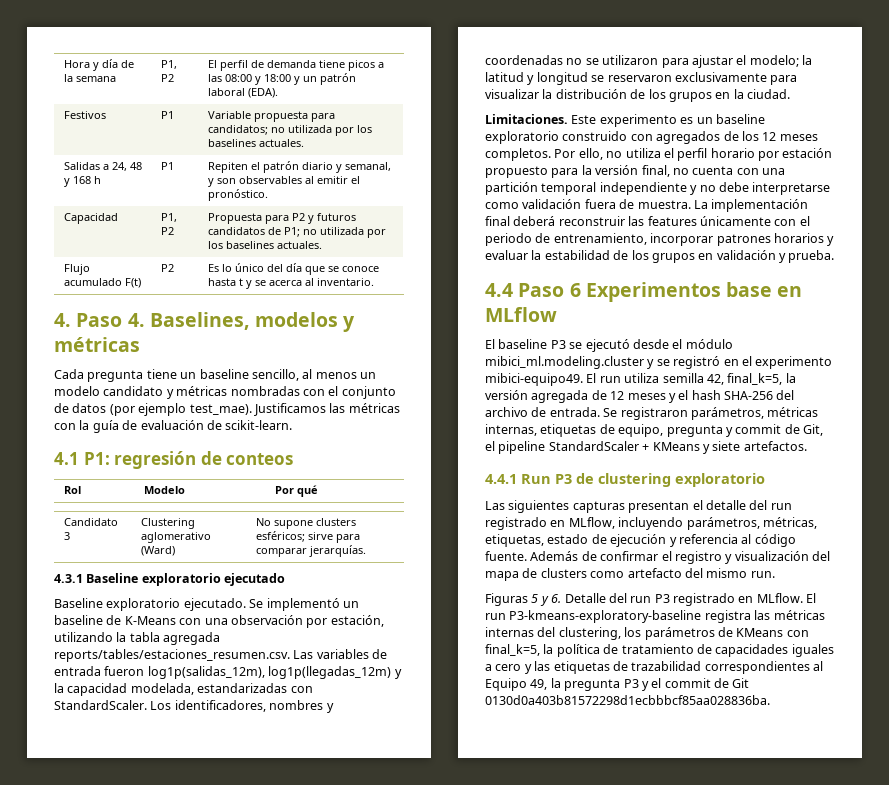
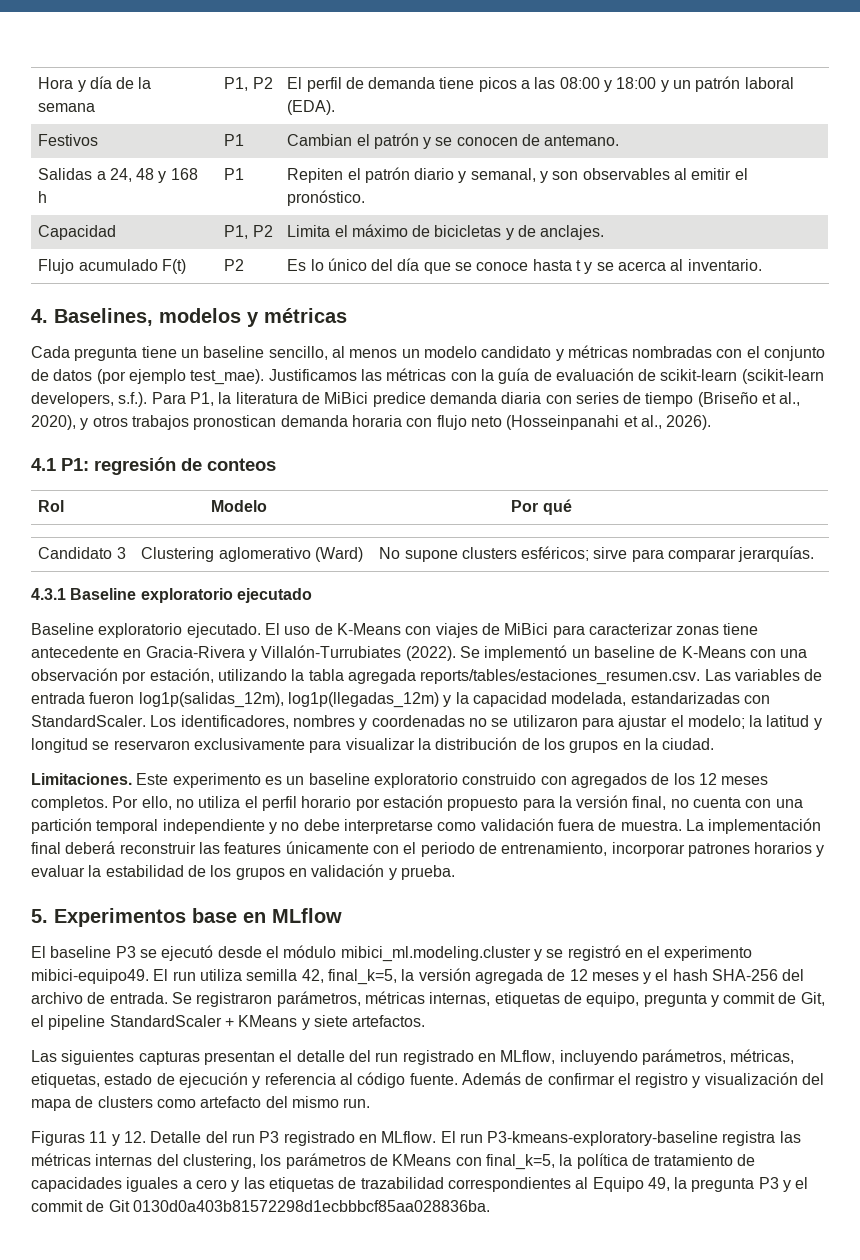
- Festivos | P1 | Variable propuesta para candidatos; no utilizada por los baselines actuales.
+ Festivos | P1 | Cambian el patrón y se conocen de antemano.
- Capacidad | P1, P2 | Propuesta para P2 y futuros candidatos de P1; no utilizada por los baselines actuales.
+ Capacidad | P1, P2 | Limita el máximo de bicicletas y de anclajes.
- 4. Paso 4. Baselines, modelos y métricas
+ 4. Baselines, modelos y métricas
- Justificamos las métricas con la guía de evaluación de scikit-learn.
+ Justificamos las métricas con la guía de evaluación de scikit-learn (scikit-learn developers, s.f.). Para P1, la literatura de MiBici predice demanda diaria con series de tiempo (Briseño et al., 2020), y otros trabajos pronostican demanda horaria con flujo neto (Hosseinpanahi et al., 2026).
+ El uso de K-Means con viajes de MiBici para caracterizar zonas tiene antecedente en Gracia-Rivera y Villalón-Turrubiates (2022).
- 4.4 Paso 6 Experimentos base en MLflow
+ 5. Experimentos base en MLflow
- 4.4.1 Run P3 de clustering exploratorio
- Figuras 5 y 6. Detalle del run P3 registrado en MLflow.
+ Figuras 11 y 12. Detalle del run P3 registrado en MLflow.

